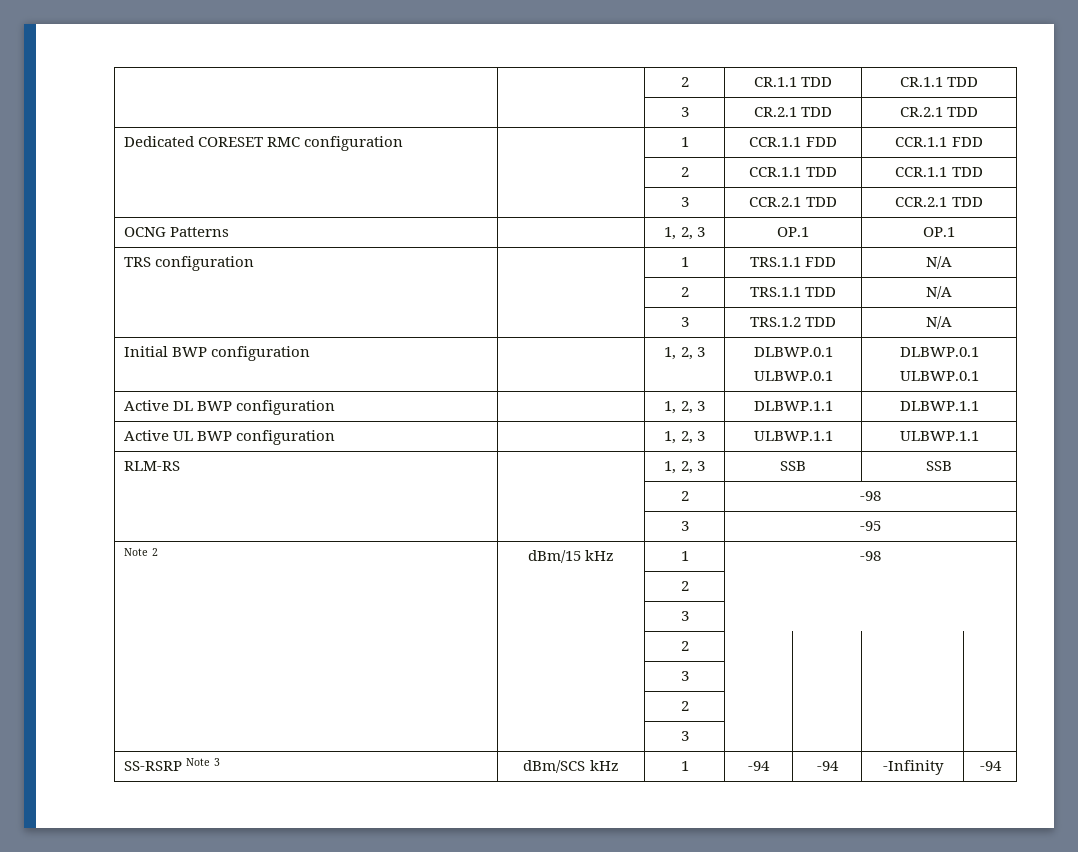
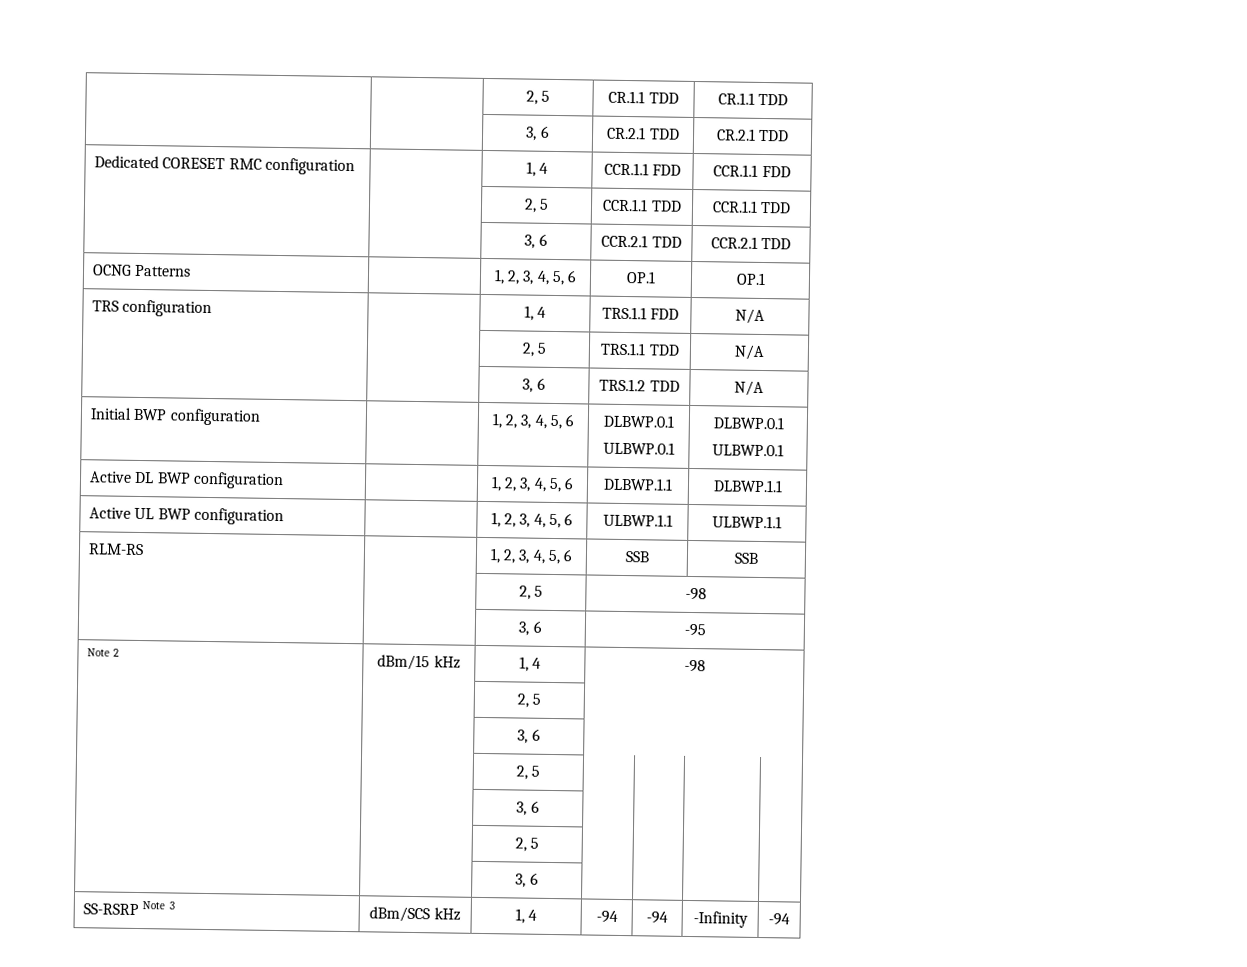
- | | 2 | CR.1.1 TDD | CR.1.1 TDD
+ | | 2, 5 | CR.1.1 TDD | CR.1.1 TDD
- | | 3 | CR.2.1 TDD | CR.2.1 TDD
+ | | 3, 6 | CR.2.1 TDD | CR.2.1 TDD
- Dedicated CORESET RMC configuration | | 1 | CCR.1.1 FDD | CCR.1.1 FDD
+ Dedicated CORESET RMC configuration | | 1, 4 | CCR.1.1 FDD | CCR.1.1 FDD
- | | 2 | CCR.1.1 TDD | CCR.1.1 TDD
+ | | 2, 5 | CCR.1.1 TDD | CCR.1.1 TDD
- | | 3 | CCR.2.1 TDD | CCR.2.1 TDD
+ | | 3, 6 | CCR.2.1 TDD | CCR.2.1 TDD
- OCNG Patterns | | 1, 2, 3 | OP.1 | OP.1
+ OCNG Patterns | | 1, 2, 3, 4, 5, 6 | OP.1 | OP.1
- TRS configuration | | 1 | TRS.1.1 FDD | N/A
+ TRS configuration | | 1, 4 | TRS.1.1 FDD | N/A
- | | 2 | TRS.1.1 TDD | N/A
+ | | 2, 5 | TRS.1.1 TDD | N/A
- | | 3 | TRS.1.2 TDD | N/A
+ | | 3, 6 | TRS.1.2 TDD | N/A
- Initial BWP configuration | | 1, 2, 3 | DLBWP.0.1
+ Initial BWP configuration | | 1, 2, 3, 4, 5, 6 | DLBWP.0.1
- Active DL BWP configuration | | 1, 2, 3 | DLBWP.1.1 | DLBWP.1.1
+ Active DL BWP configuration | | 1, 2, 3, 4, 5, 6 | DLBWP.1.1 | DLBWP.1.1
- Active UL BWP configuration | | 1, 2, 3 | ULBWP.1.1 | ULBWP.1.1
+ Active UL BWP configuration | | 1, 2, 3, 4, 5, 6 | ULBWP.1.1 | ULBWP.1.1
- RLM-RS | | 1, 2, 3 | SSB | SSB
+ RLM-RS | | 1, 2, 3, 4, 5, 6 | SSB | SSB
- | | 2 | -98
- | | 3 | -95
+ | | 2, 5 | -98
+ | | 3, 6 | -95
- Note 2 | dBm/15 kHz | 1 | -98
- | | 2 |
- | | 3 |
- | | 2 | | | |
- | | 3 | | | |
- | | 2 | | | |
- | | 3 | | | |
+ Note 2 | dBm/15 kHz | 1, 4 | -98
+ | | 2, 5 |
+ | | 3, 6 |
+ | | 2, 5 | | | |
+ | | 3, 6 | | | |
+ | | 2, 5 | | | |
+ | | 3, 6 | | | |
- SS-RSRP Note 3 | dBm/SCS kHz | 1 | -94 | -94 | -Infinity | -94
+ SS-RSRP Note 3 | dBm/SCS kHz | 1, 4 | -94 | -94 | -Infinity | -94

